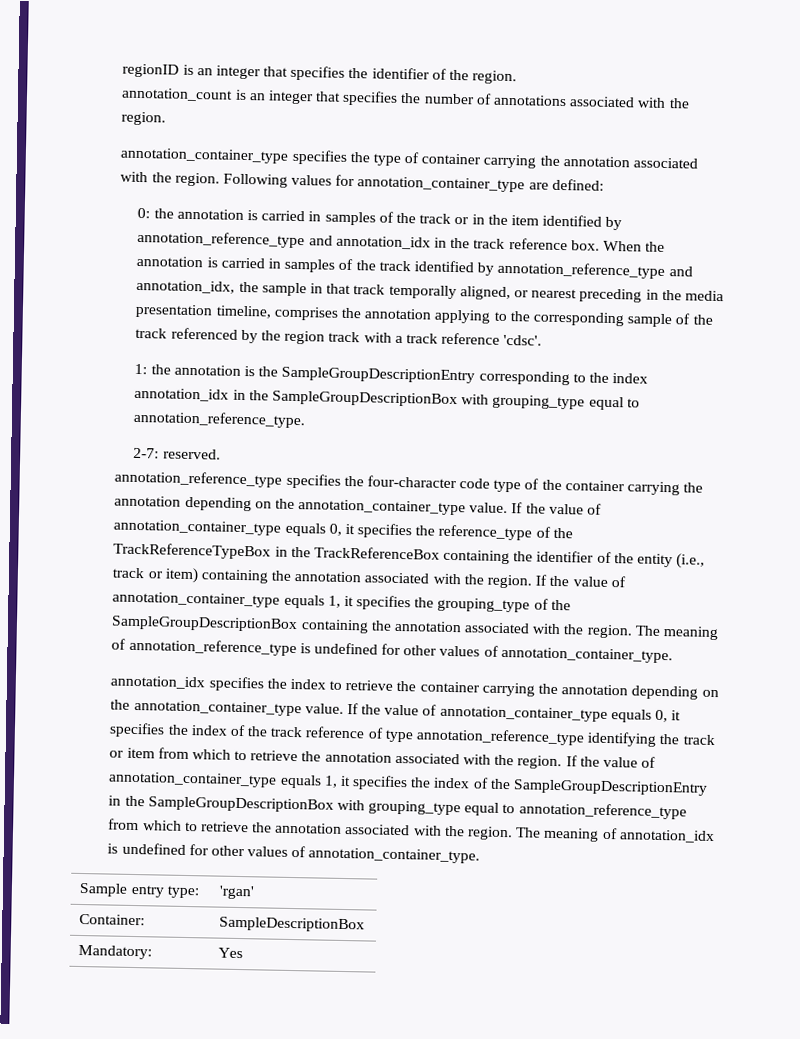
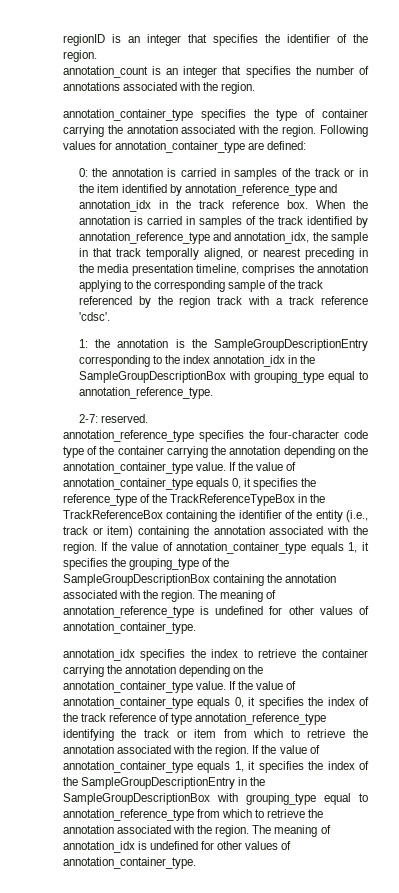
- Sample entry type: | 'rgan'
- Container: | SampleDescriptionBox
- Mandatory: | Yes

